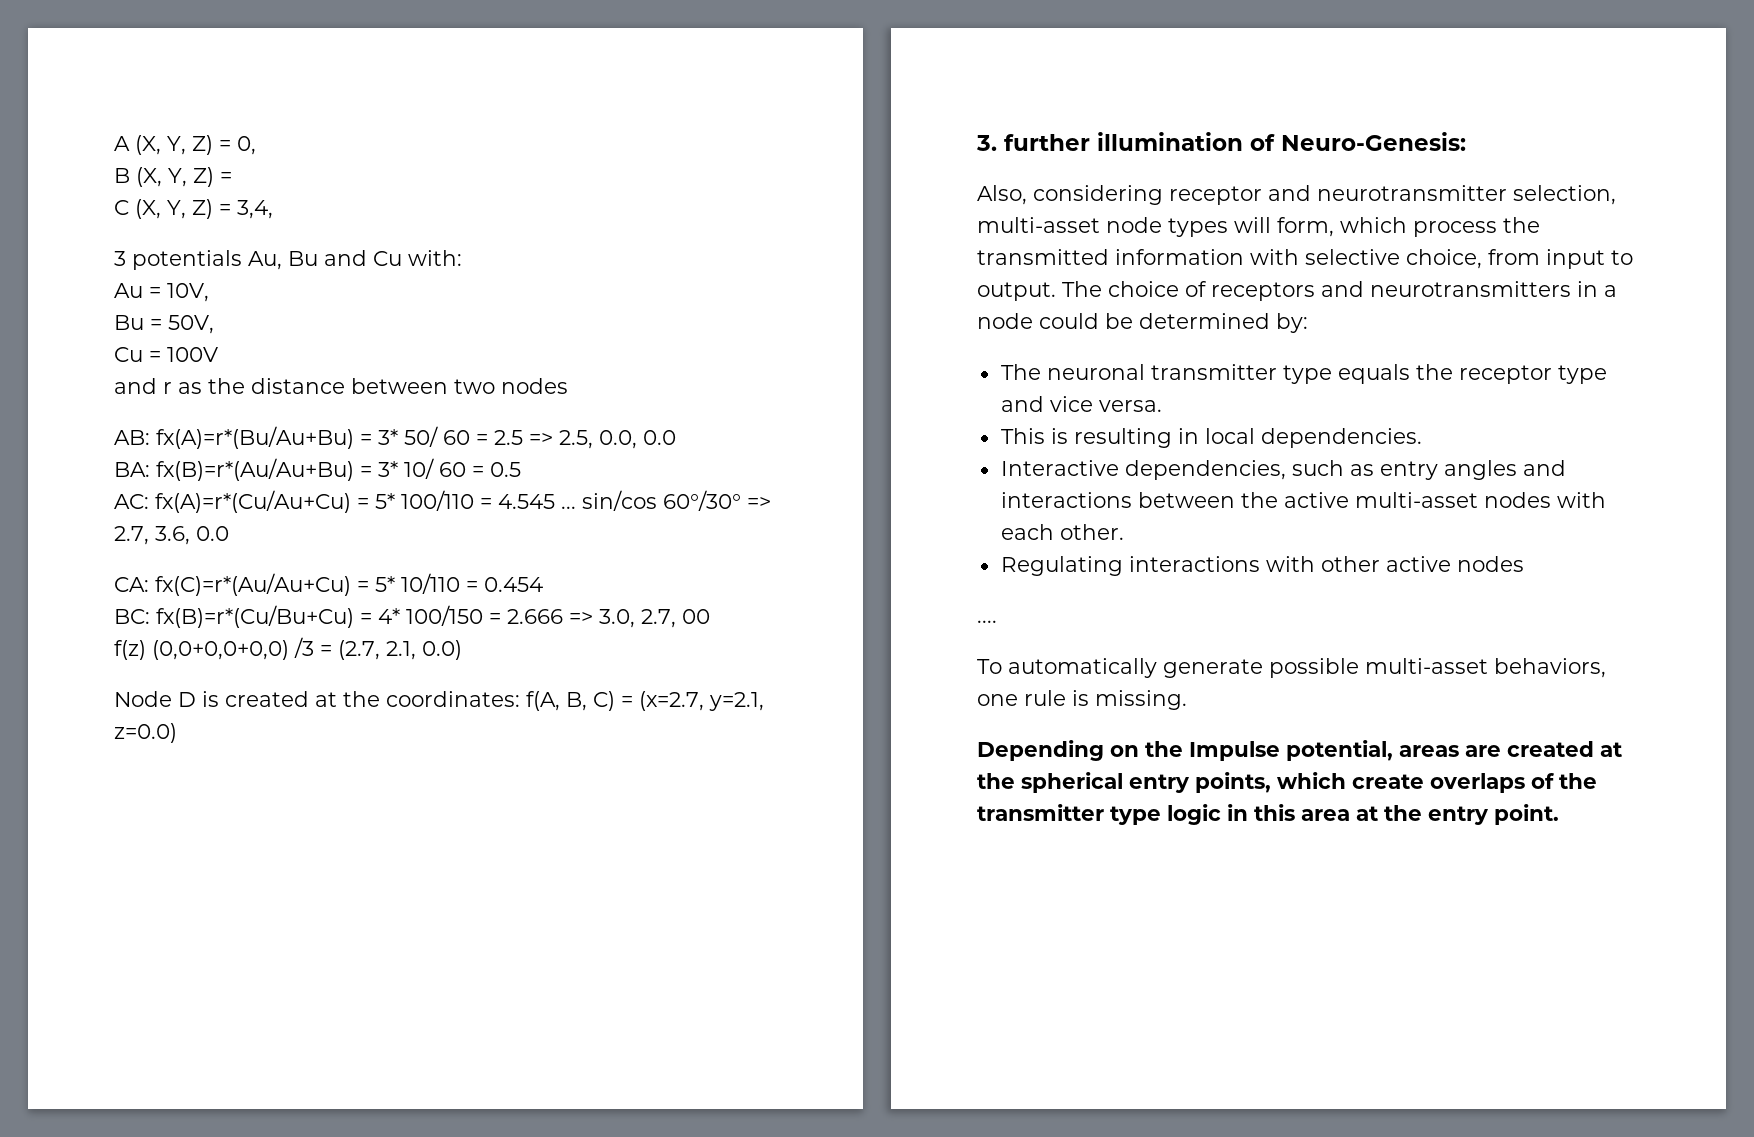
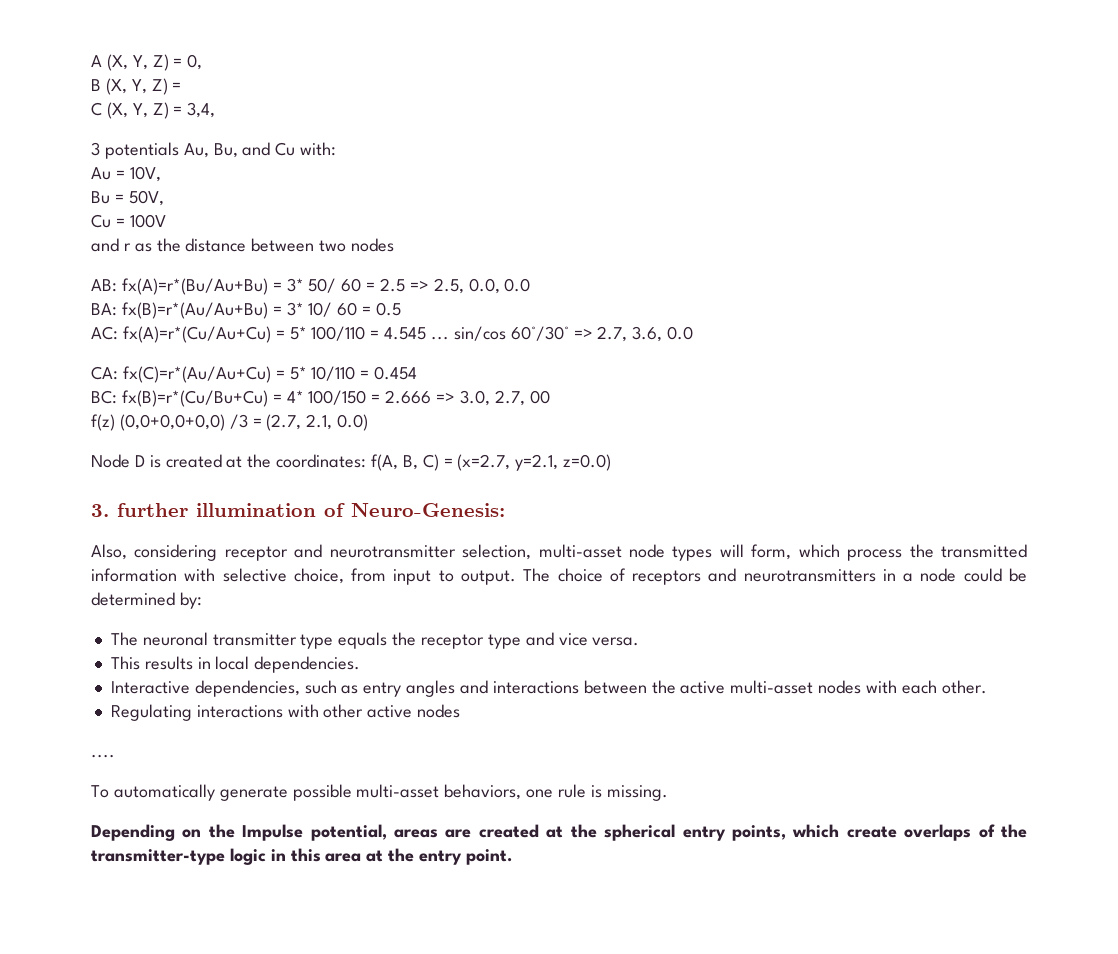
- 3 potentials Au, Bu and Cu with:
+ 3 potentials Au, Bu, and Cu with:
- This is resulting in local dependencies.
+ This results in local dependencies.
- Depending on the Impulse potential, areas are created at the spherical entry points, which create overlaps of the transmitter type logic in this area at the entry point.
+ Depending on the Impulse potential, areas are created at the spherical entry points, which create overlaps of the transmitter-type logic in this area at the entry point.

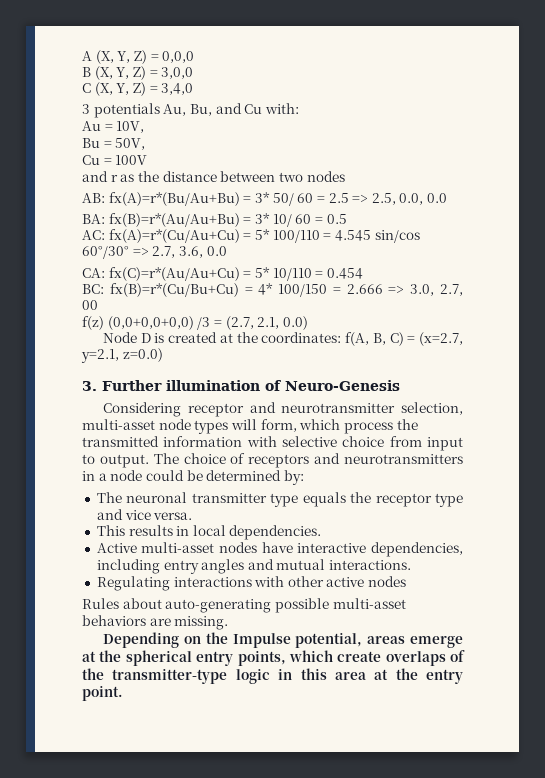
- A (X, Y, Z) = 0,
+ A (X, Y, Z) = 0,0,0
- B (X, Y, Z) =
+ B (X, Y, Z) = 3,0,0
- C (X, Y, Z) = 3,4,
+ C (X, Y, Z) = 3,4,0
- AC: fx(A)=r*(Cu/Au+Cu) = 5* 100/110 = 4.545 ... sin/cos 60°/30° => 2.7, 3.6, 0.0
+ AC: fx(A)=r*(Cu/Au+Cu) = 5* 100/110 = 4.545 sin/cos 60°/30° => 2.7, 3.6, 0.0
- 3. further illumination of Neuro-Genesis:
- Also, considering receptor and neurotransmitter selection, multi-asset node types will form, which process the transmitted information with selective choice, from input to output.
+ 3. Further illumination of Neuro-Genesis
+ Considering receptor and neurotransmitter selection, multi-asset node types will form, which process the transmitted information with selective choice from input to output.
- Interactive dependencies, such as entry angles and interactions between the active multi-asset nodes with each other.
+ Active multi-asset nodes have interactive dependencies, including entry angles and mutual interactions.
- ....
- To automatically generate possible multi-asset behaviors, one rule is missing.
+ Rules about auto-generating possible multi-asset behaviors are missing.
- Depending on the Impulse potential, areas are created at the spherical entry points, which create overlaps of the transmitter-type logic in this area at the entry point.
+ Depending on the Impulse potential, areas emerge at the spherical entry points, which create overlaps of the transmitter-type logic in this area at the entry point.

